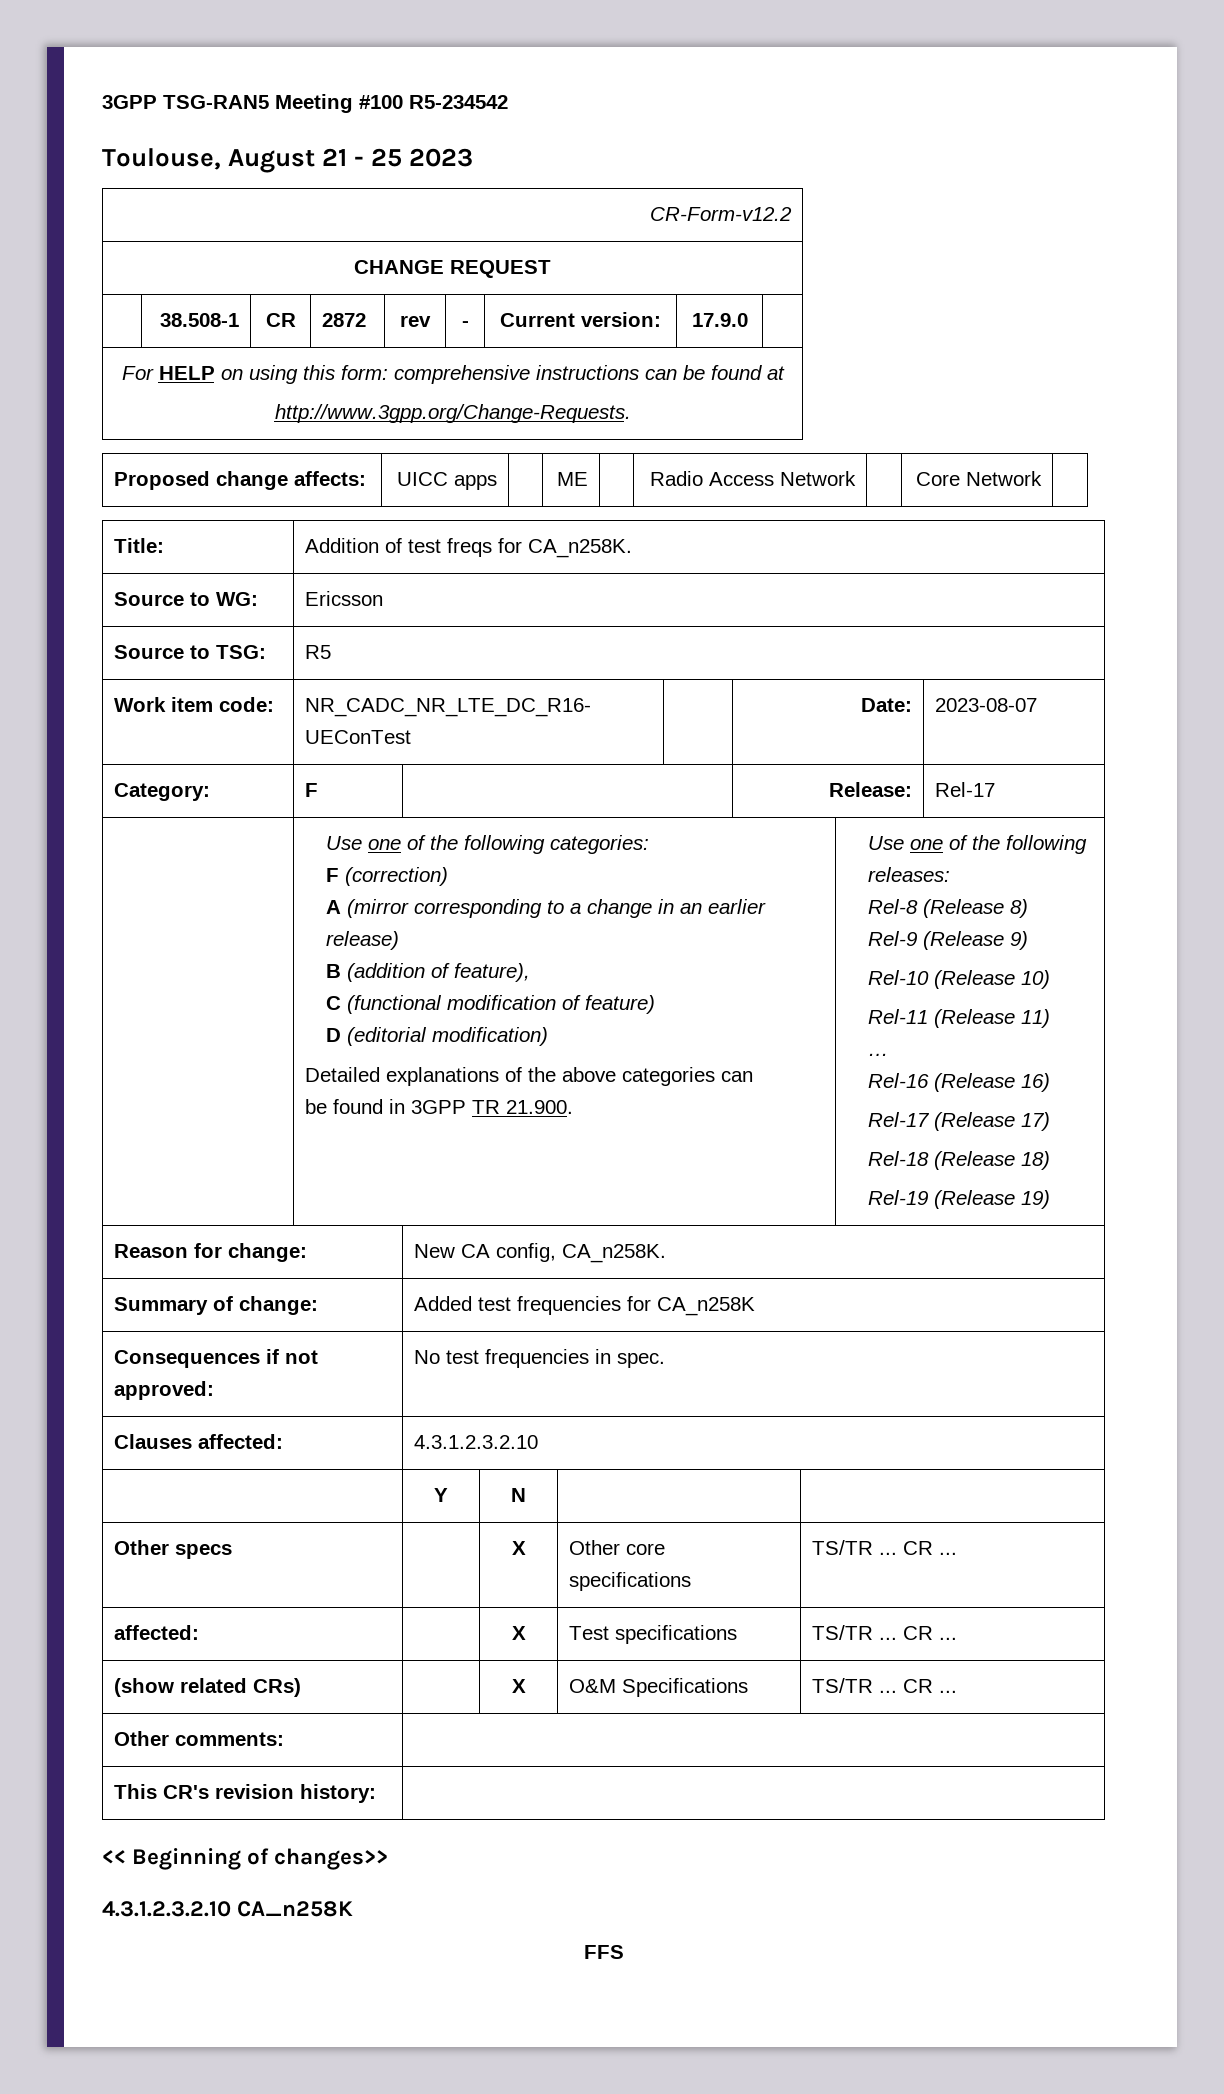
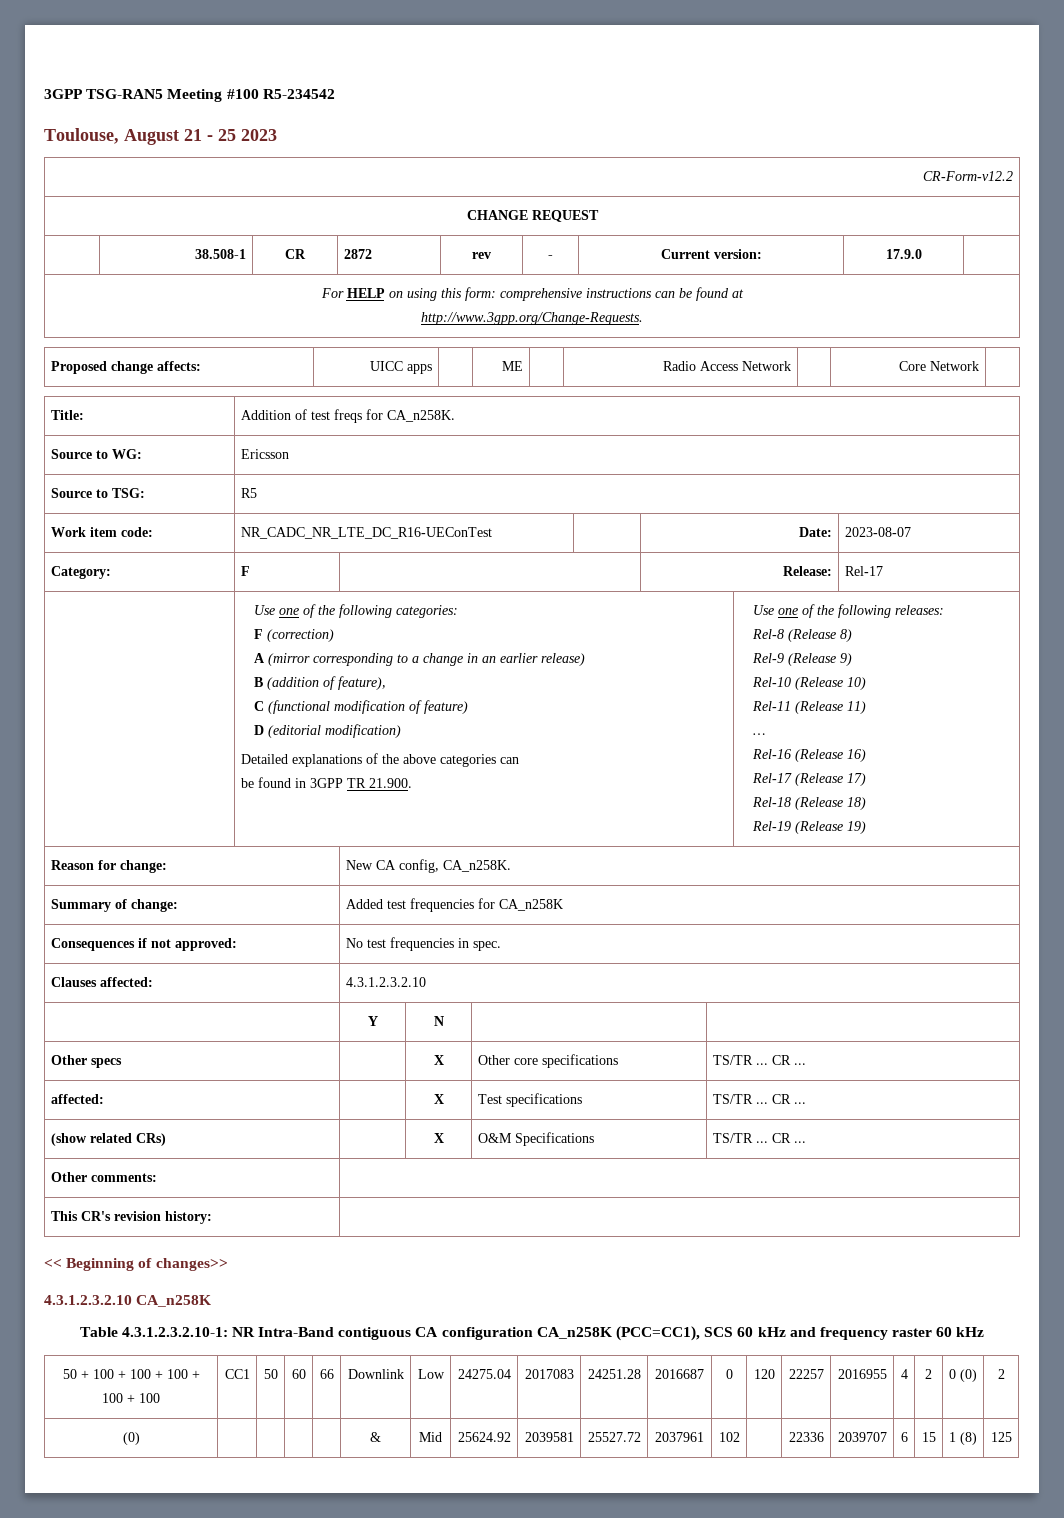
- FFS
+ Table 4.3.1.2.3.2.10-1: NR Intra-Band contiguous CA configuration CA_n258K (PCC=CC1), SCS 60 kHz and frequency raster 60 kHz
+ 50 + 100 + 100 + 100 + 100 + 100 | CC1 | 50 | 60 | 66 | Downlink | Low | 24275.04 | 2017083 | 24251.28 | 2016687 | 0 | 120 | 22257 | 2016955 | 4 | 2 | 0 (0) | 2
+ (0) | | | | | & | Mid | 25624.92 | 2039581 | 25527.72 | 2037961 | 102 | | 22336 | 2039707 | 6 | 15 | 1 (8) | 125

